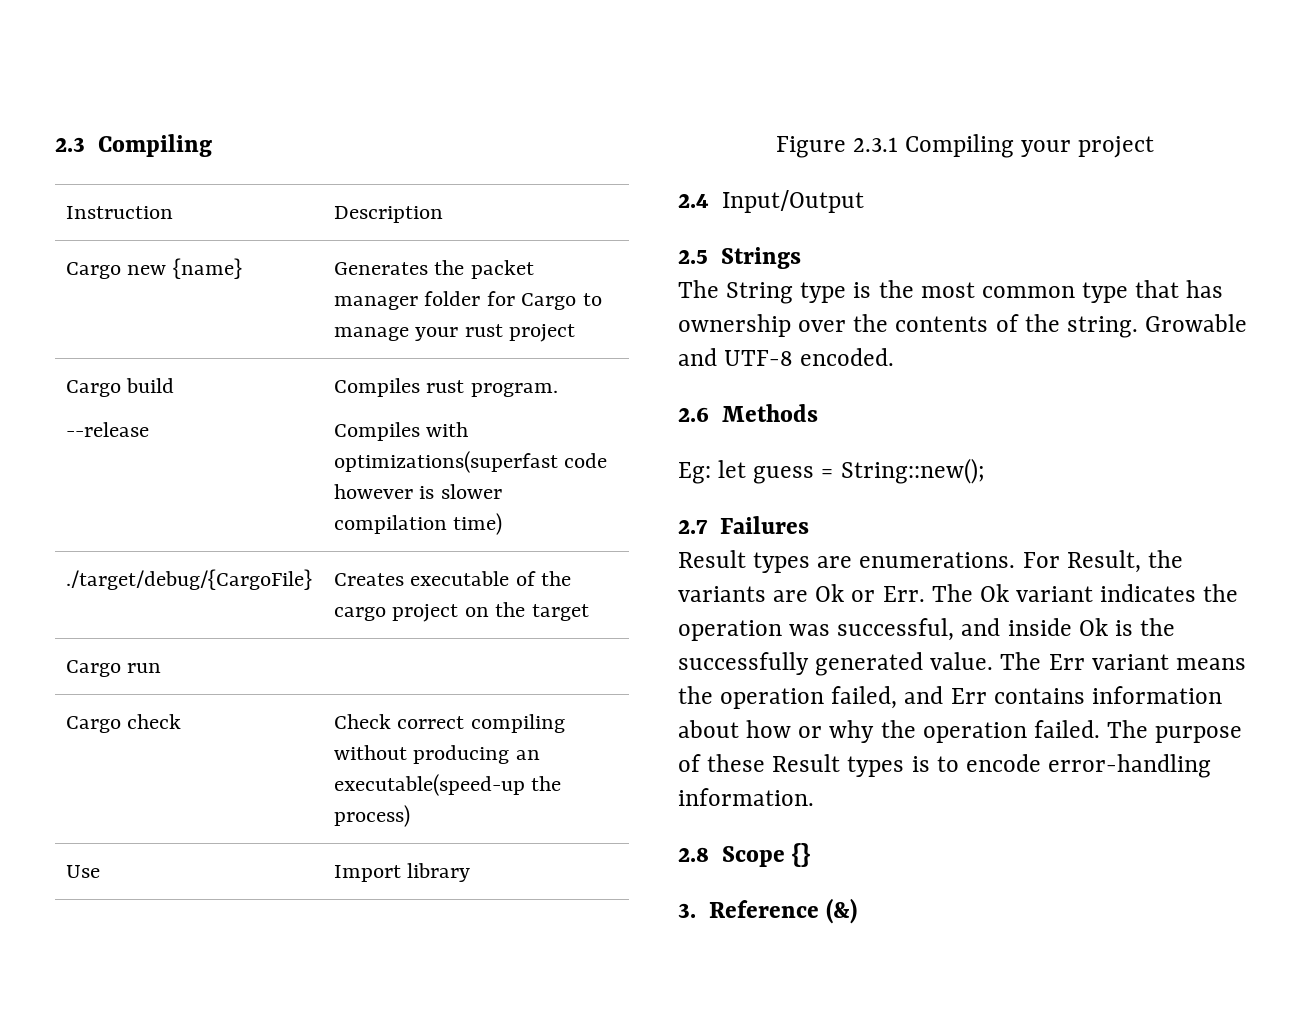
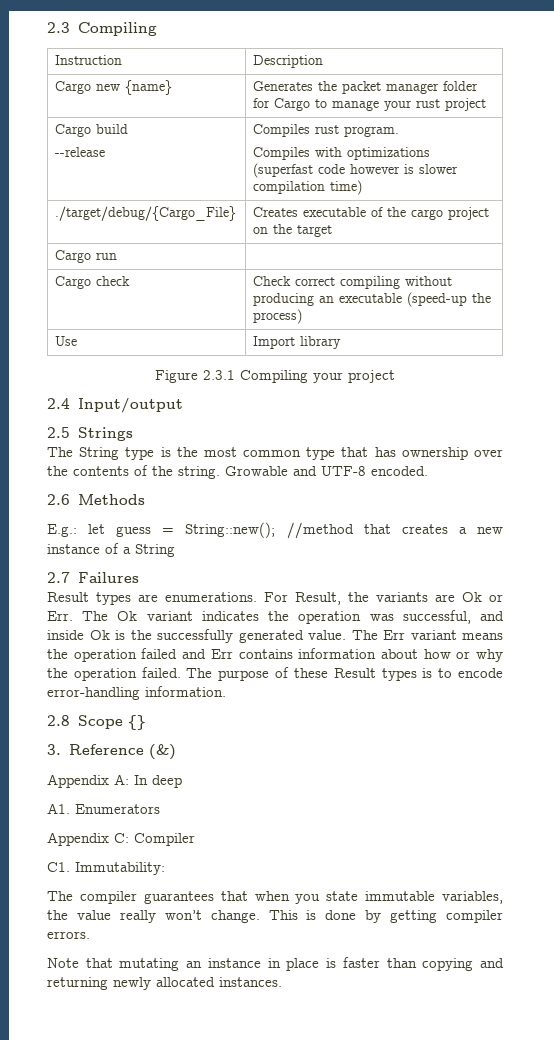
  Cargo build
  --release | Compiles rust program.
- Compiles with optimizations(superfast code however is slower compilation time)
+ Compiles with optimizations (superfast code however is slower compilation time)
- ./target/debug/{CargoFile} | Creates executable of the cargo project on the target
+ ./target/debug/{Cargo_File} | Creates executable of the cargo project on the target
- Cargo check | Check correct compiling without producing an executable(speed-up the process)
+ Cargo check | Check correct compiling without producing an executable (speed-up the process)
- 2.4 Input/Output
+ 2.4 Input/output
- Eg: let guess = String::new();
+ E.g.: let guess = String::new(); //method that creates a new instance of a String
- The Err variant means the operation failed, and Err contains information about how or why the operation failed.
+ The Err variant means the operation failed and Err contains information about how or why the operation failed.
+ Appendix A: In deep
+ A1. Enumerators
+ Appendix C: Compiler
+ C1. Immutability:
+ The compiler guarantees that when you state immutable variables, the value really won’t change. This is done by getting compiler errors.
+ Note that mutating an instance in place is faster than copying and returning newly allocated instances.

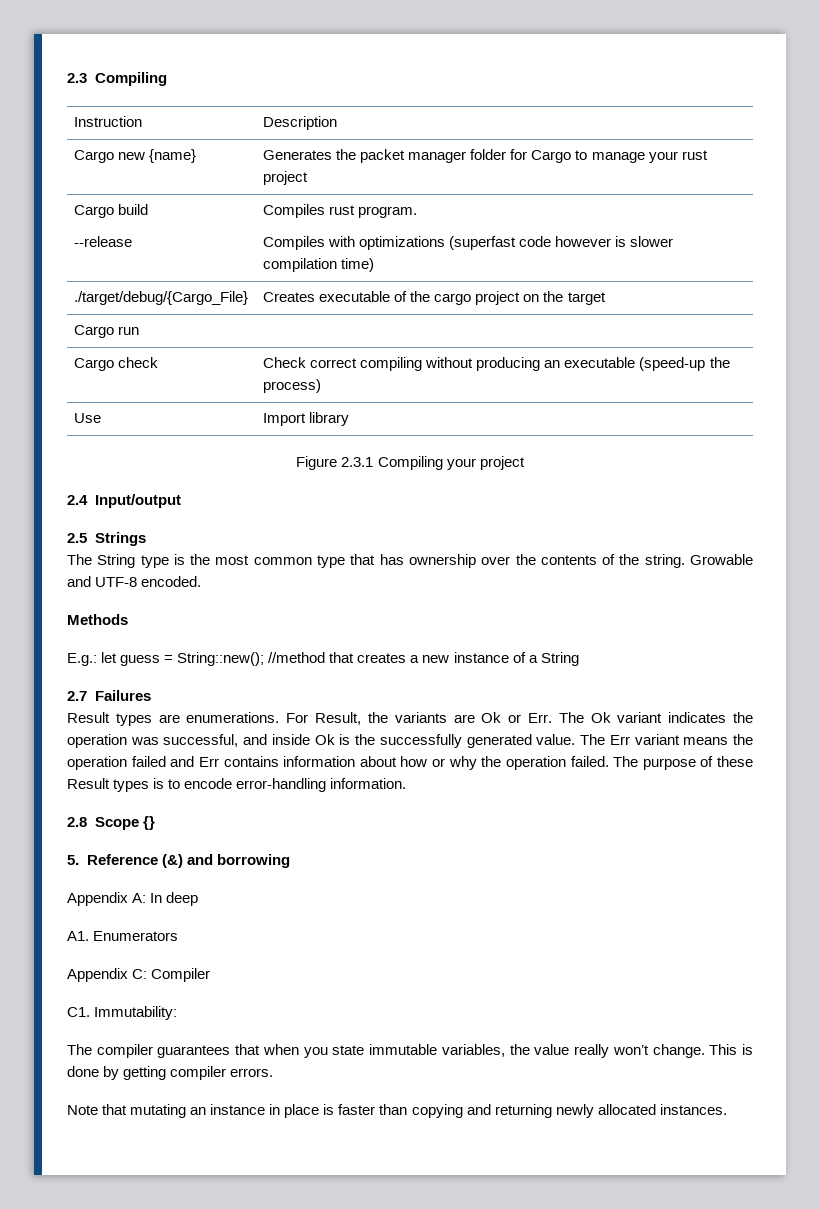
- 2.6 Methods
+ Methods
- 3. Reference (&)
+ 5. Reference (&) and borrowing

